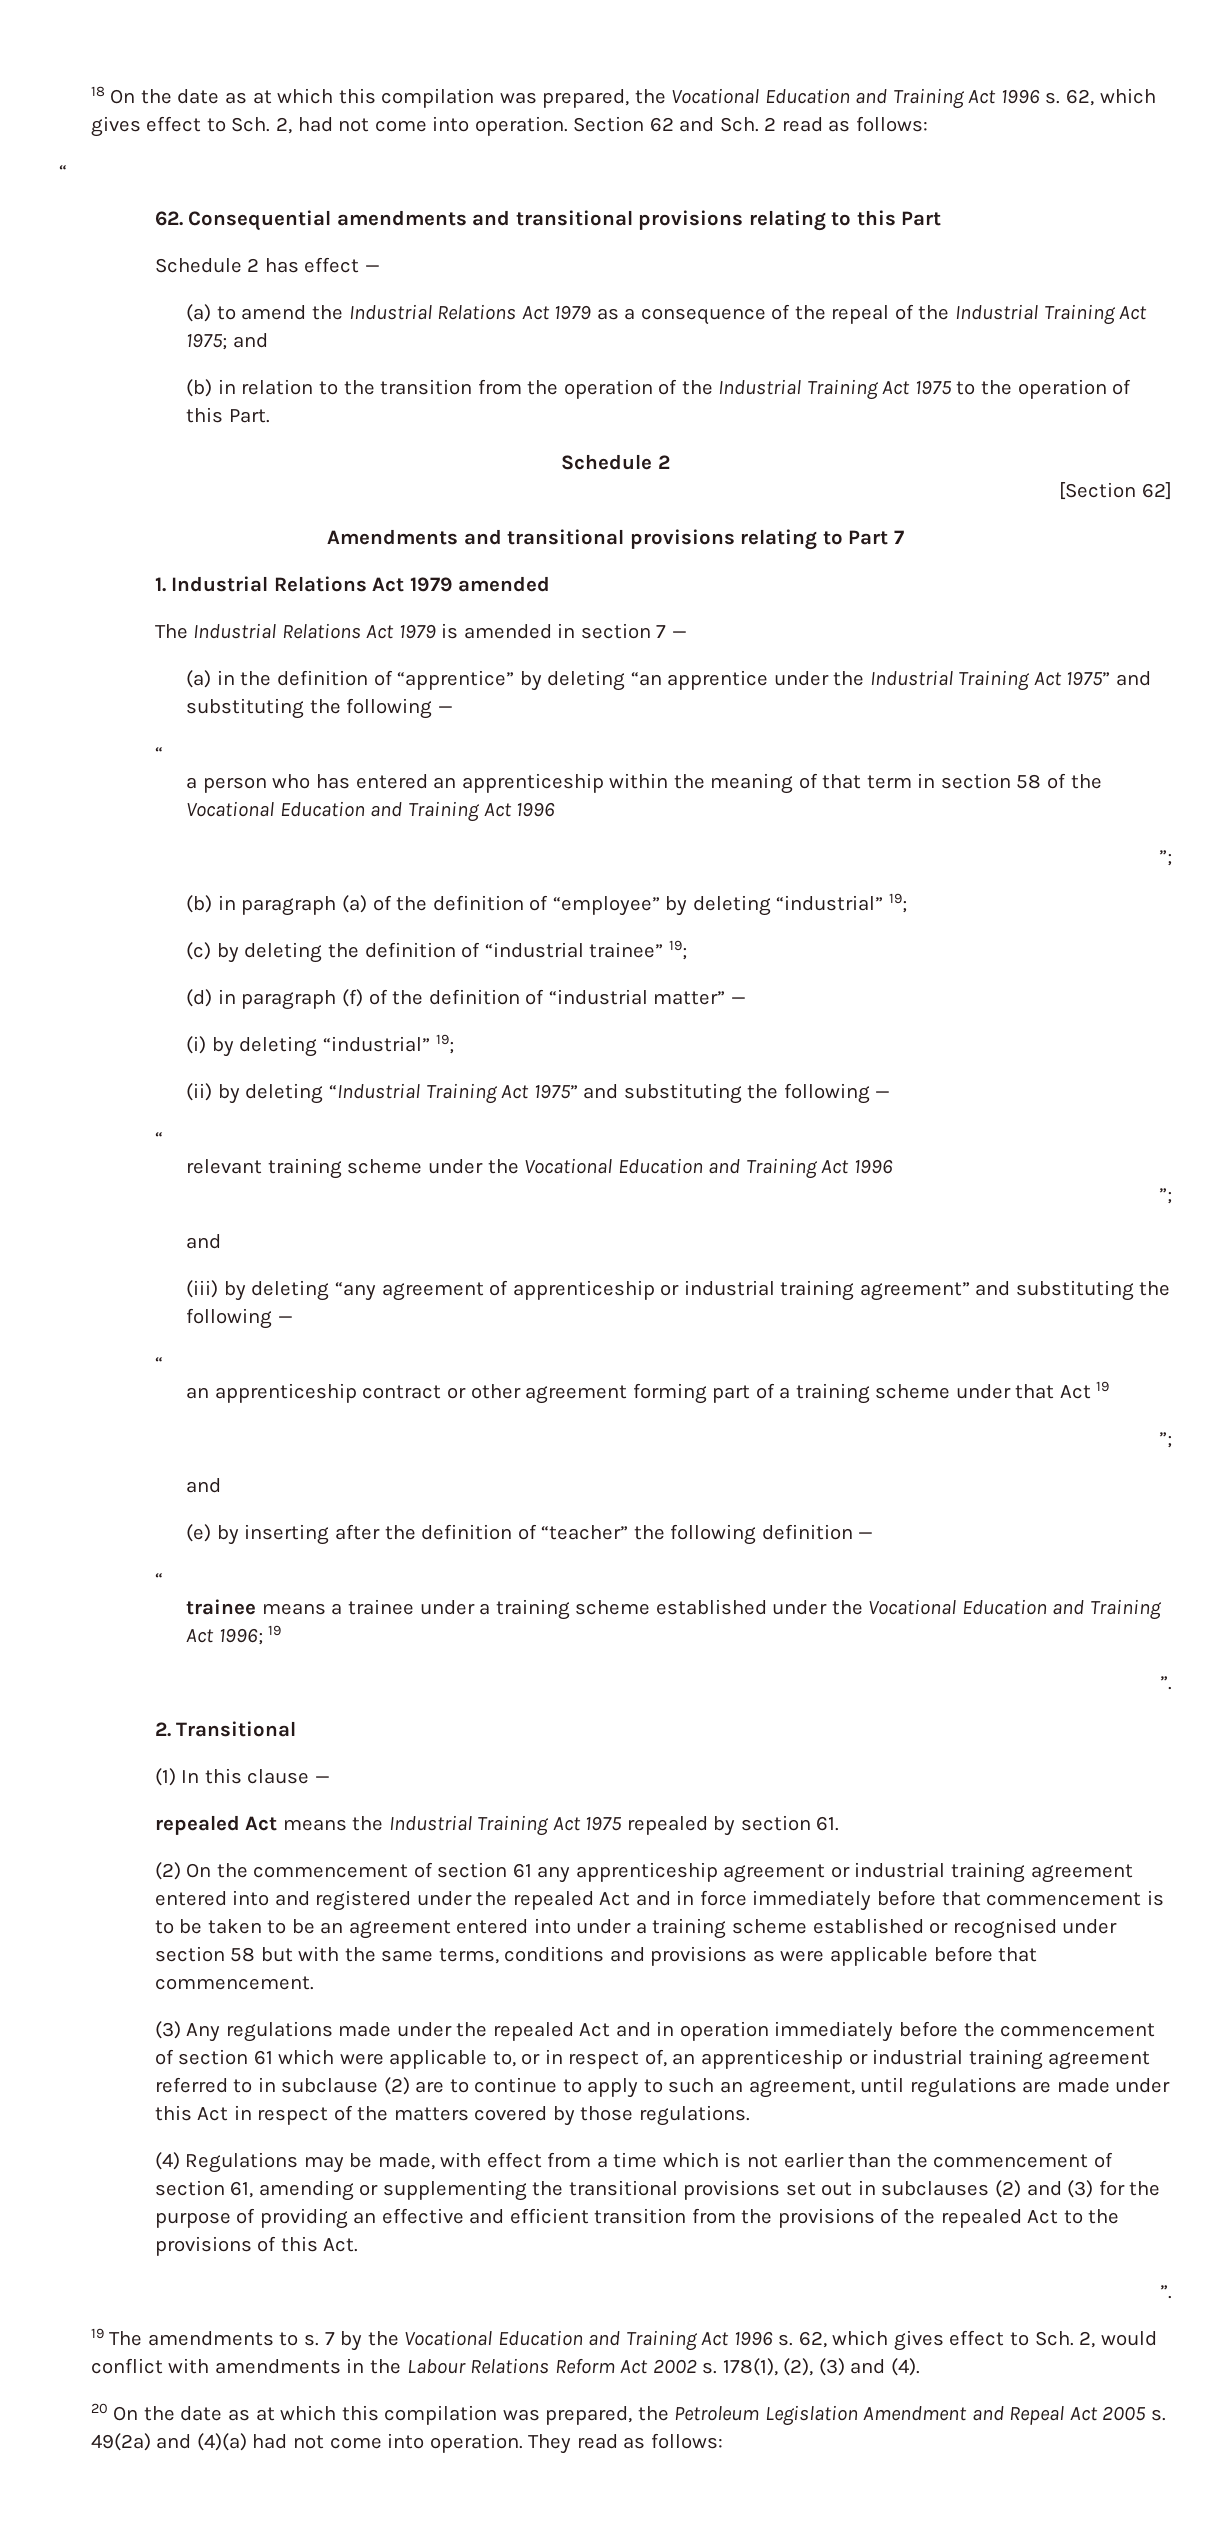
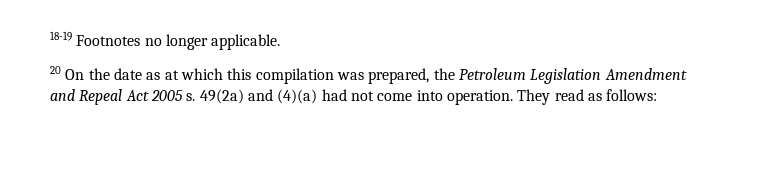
- 18 On the date as at which this compilation was prepared, the Vocational Education and Training Act 1996 s. 62, which gives effect to Sch. 2, had not come into operation. Section 62 and Sch. 2 read as follows:
- “
- 62. Consequential amendments and transitional provisions relating to this Part
- Schedule 2 has effect —
- (a) to amend the Industrial Relations Act 1979 as a consequence of the repeal of the Industrial Training Act 1975; and
- (b) in relation to the transition from the operation of the Industrial Training Act 1975 to the operation of this Part.
- Schedule 2
- [Section 62]
- Amendments and transitional provisions relating to Part 7
- 1. Industrial Relations Act 1979 amended
- The Industrial Relations Act 1979 is amended in section 7 —
- (a) in the definition of “apprentice” by deleting “an apprentice under the Industrial Training Act 1975” and substituting the following —
- “
- a person who has entered an apprenticeship within the meaning of that term in section 58 of the Vocational Education and Training Act 1996
- ”;
- (b) in paragraph (a) of the definition of “employee” by deleting “industrial” 19;
- (c) by deleting the definition of “industrial trainee” 19;
- (d) in paragraph (f) of the definition of “industrial matter” —
- (i) by deleting “industrial” 19;
- (ii) by deleting “Industrial Training Act 1975” and substituting the following —
- “
- relevant training scheme under the Vocational Education and Training Act 1996
- ”;
- and
- (iii) by deleting “any agreement of apprenticeship or industrial training agreement” and substituting the following —
- “
- an apprenticeship contract or other agreement forming part of a training scheme under that Act 19
- ”;
- and
- (e) by inserting after the definition of “teacher” the following definition —
- “
- trainee means a trainee under a training scheme established under the Vocational Education and Training Act 1996; 19
- ”.
- 2. Transitional
- (1) In this clause —
- repealed Act means the Industrial Training Act 1975 repealed by section 61.
- (2) On the commencement of section 61 any apprenticeship agreement or industrial training agreement entered into and registered under the repealed Act and in force immediately before that commencement is to be taken to be an agreement entered into under a training scheme established or recognised under section 58 but with the same terms, conditions and provisions as were applicable before that commencement.
- (3) Any regulations made under the repealed Act and in operation immediately before the commencement of section 61 which were applicable to, or in respect of, an apprenticeship or industrial training agreement referred to in subclause (2) are to continue to apply to such an agreement, until regulations are made under this Act in respect of the matters covered by those regulations.
- (4) Regulations may be made, with effect from a time which is not earlier than the commencement of section 61, amending or supplementing the transitional provisions set out in subclauses (2) and (3) for the purpose of providing an effective and efficient transition from the provisions of the repealed Act to the provisions of this Act.
- ”.
- 19 The amendments to s. 7 by the Vocational Education and Training Act 1996 s. 62, which gives effect to Sch. 2, would conflict with amendments in the Labour Relations Reform Act 2002 s. 178(1), (2), (3) and (4).
+ 18-19 Footnotes no longer applicable.

